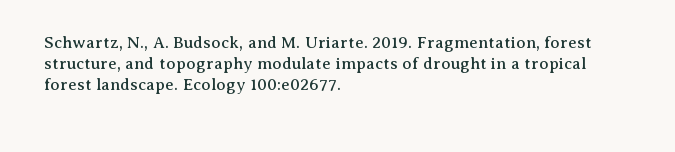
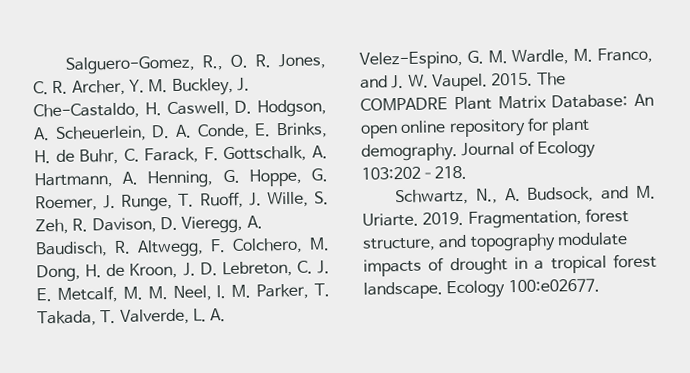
+ Salguero-Gomez, R., O. R. Jones, C. R. Archer, Y. M. Buckley, J. Che-Castaldo, H. Caswell, D. Hodgson, A. Scheuerlein, D. A. Conde, E. Brinks, H. de Buhr, C. Farack, F. Gottschalk, A. Hartmann, A. Henning, G. Hoppe, G. Roemer, J. Runge, T. Ruoff, J. Wille, S. Zeh, R. Davison, D. Vieregg, A. Baudisch, R. Altwegg, F. Colchero, M. Dong, H. de Kroon, J. D. Lebreton, C. J. E. Metcalf, M. M. Neel, I. M. Parker, T. Takada, T. Valverde, L. A. Velez-Espino, G. M. Wardle, M. Franco, and J. W. Vaupel. 2015. The COMPADRE Plant Matrix Database: An open online repository for plant demography. Journal of Ecology 103:202–218.

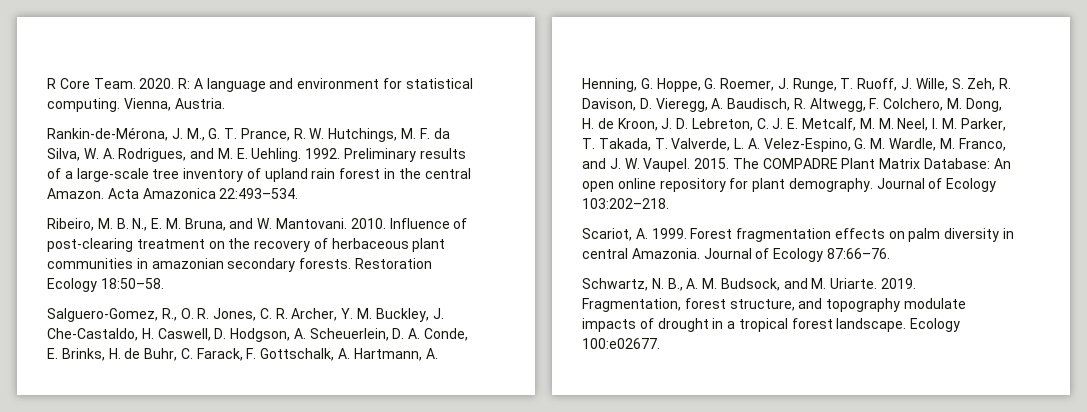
+ R Core Team. 2020. R: A language and environment for statistical computing. Vienna, Austria.
+ Rankin-de-Mérona, J. M., G. T. Prance, R. W. Hutchings, M. F. da Silva, W. A. Rodrigues, and M. E. Uehling. 1992. Preliminary results of a large-scale tree inventory of upland rain forest in the central Amazon. Acta Amazonica 22:493–534.
+ Ribeiro, M. B. N., E. M. Bruna, and W. Mantovani. 2010. Influence of post-clearing treatment on the recovery of herbaceous plant communities in amazonian secondary forests. Restoration Ecology 18:50–58.
- Schwartz, N., A. Budsock, and M. Uriarte.
+ Scariot, A. 1999. Forest fragmentation effects on palm diversity in central Amazonia. Journal of Ecology 87:66–76.
+ Schwartz, N. B., A. M. Budsock, and M. Uriarte.

